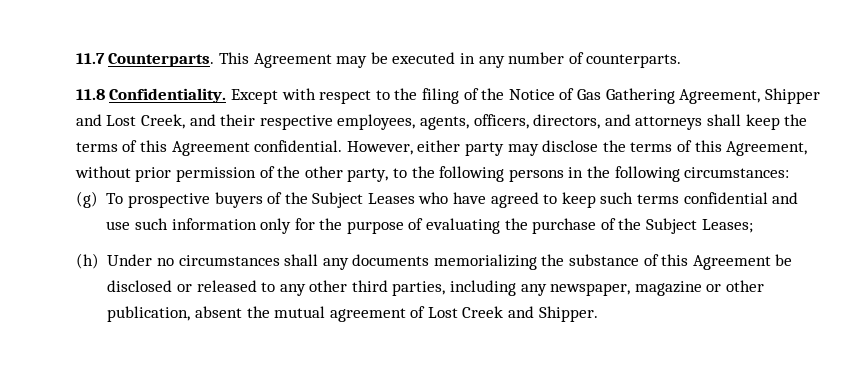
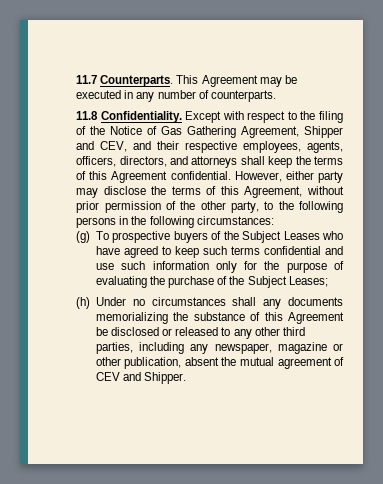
- Except with respect to the filing of the Notice of Gas Gathering Agreement, Shipper and Lost Creek, and their respective employees, agents, officers, directors, and attorneys shall keep the terms of this Agreement confidential.
+ Except with respect to the filing of the Notice of Gas Gathering Agreement, Shipper and CEV, and their respective employees, agents, officers, directors, and attorneys shall keep the terms of this Agreement confidential.
- (h) Under no circumstances shall any documents memorializing the substance of this Agreement be disclosed or released to any other third parties, including any newspaper, magazine or other publication, absent the mutual agreement of Lost Creek and Shipper.
+ (h) Under no circumstances shall any documents memorializing the substance of this Agreement be disclosed or released to any other third parties, including any newspaper, magazine or other publication, absent the mutual agreement of CEV and Shipper.

